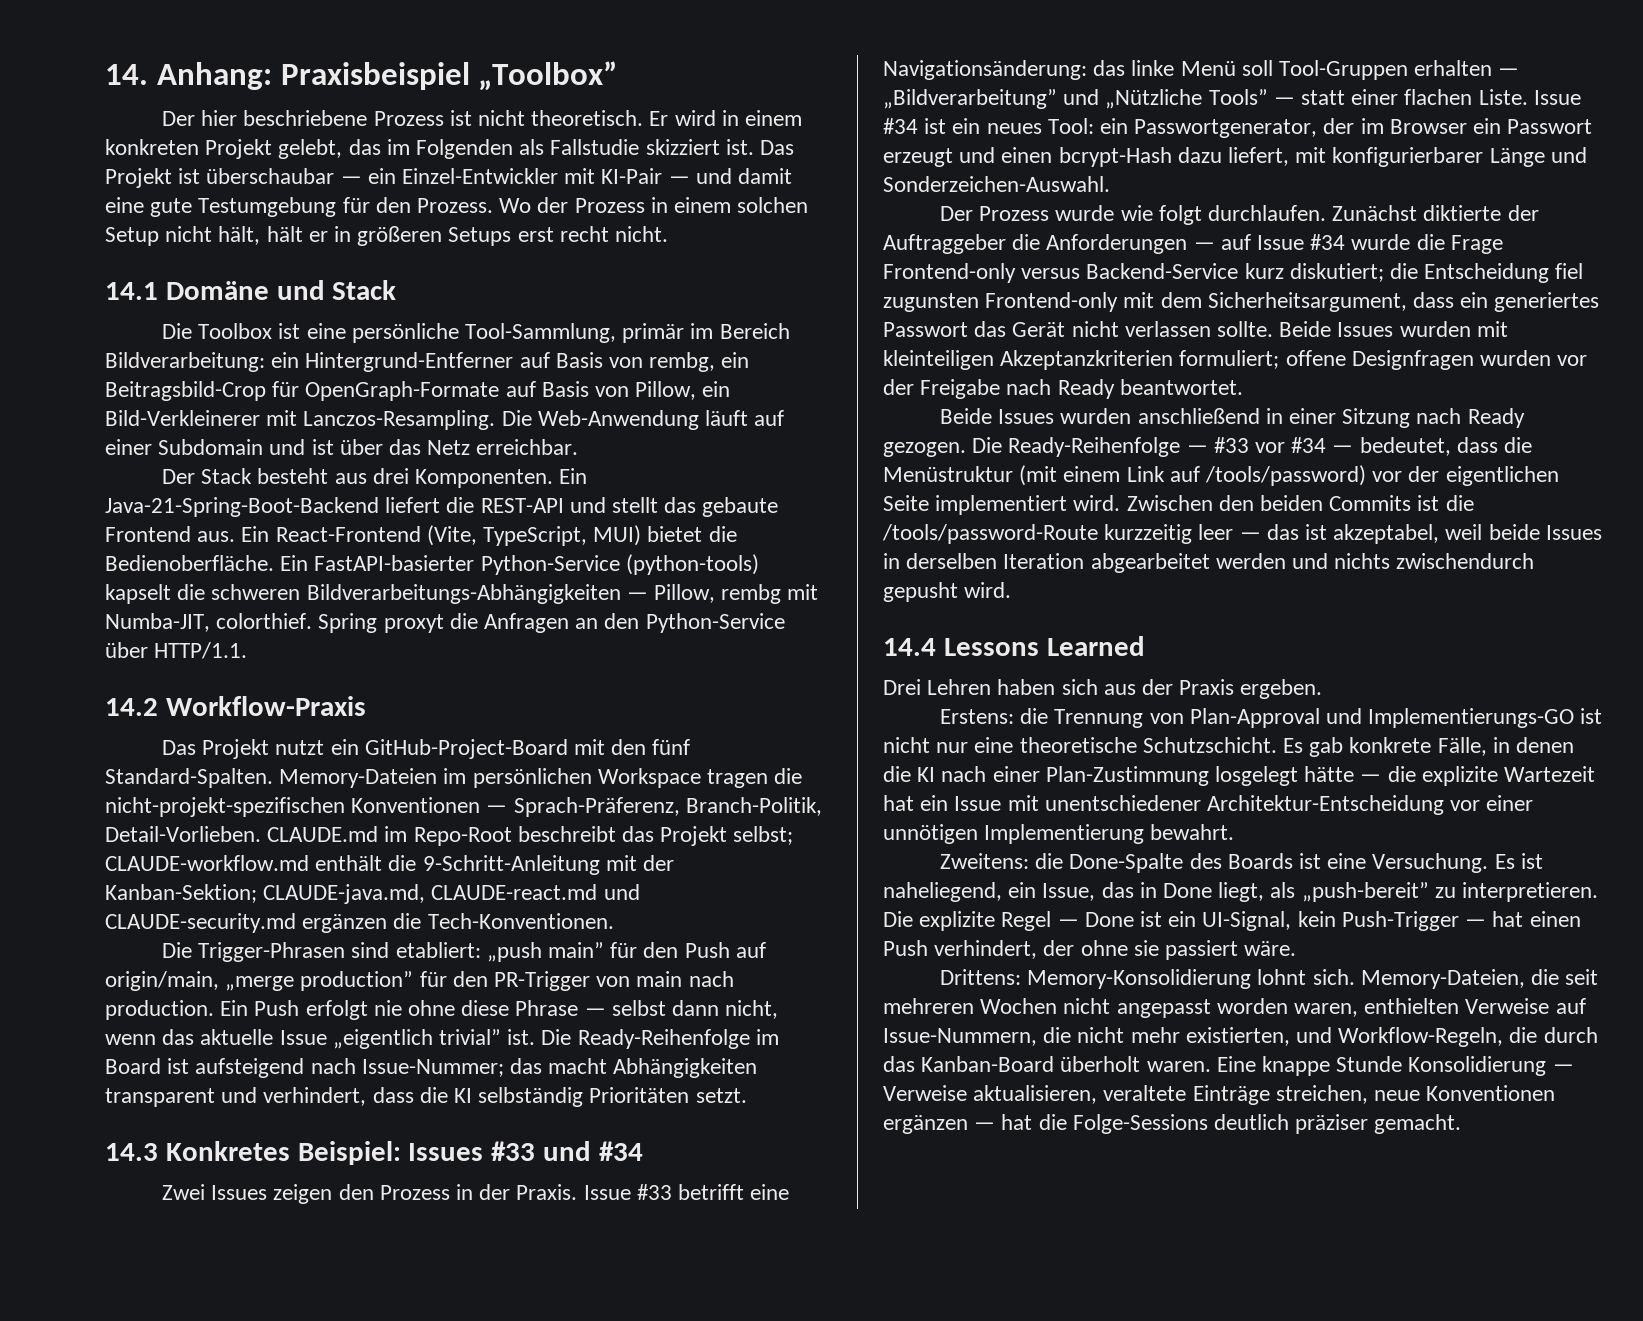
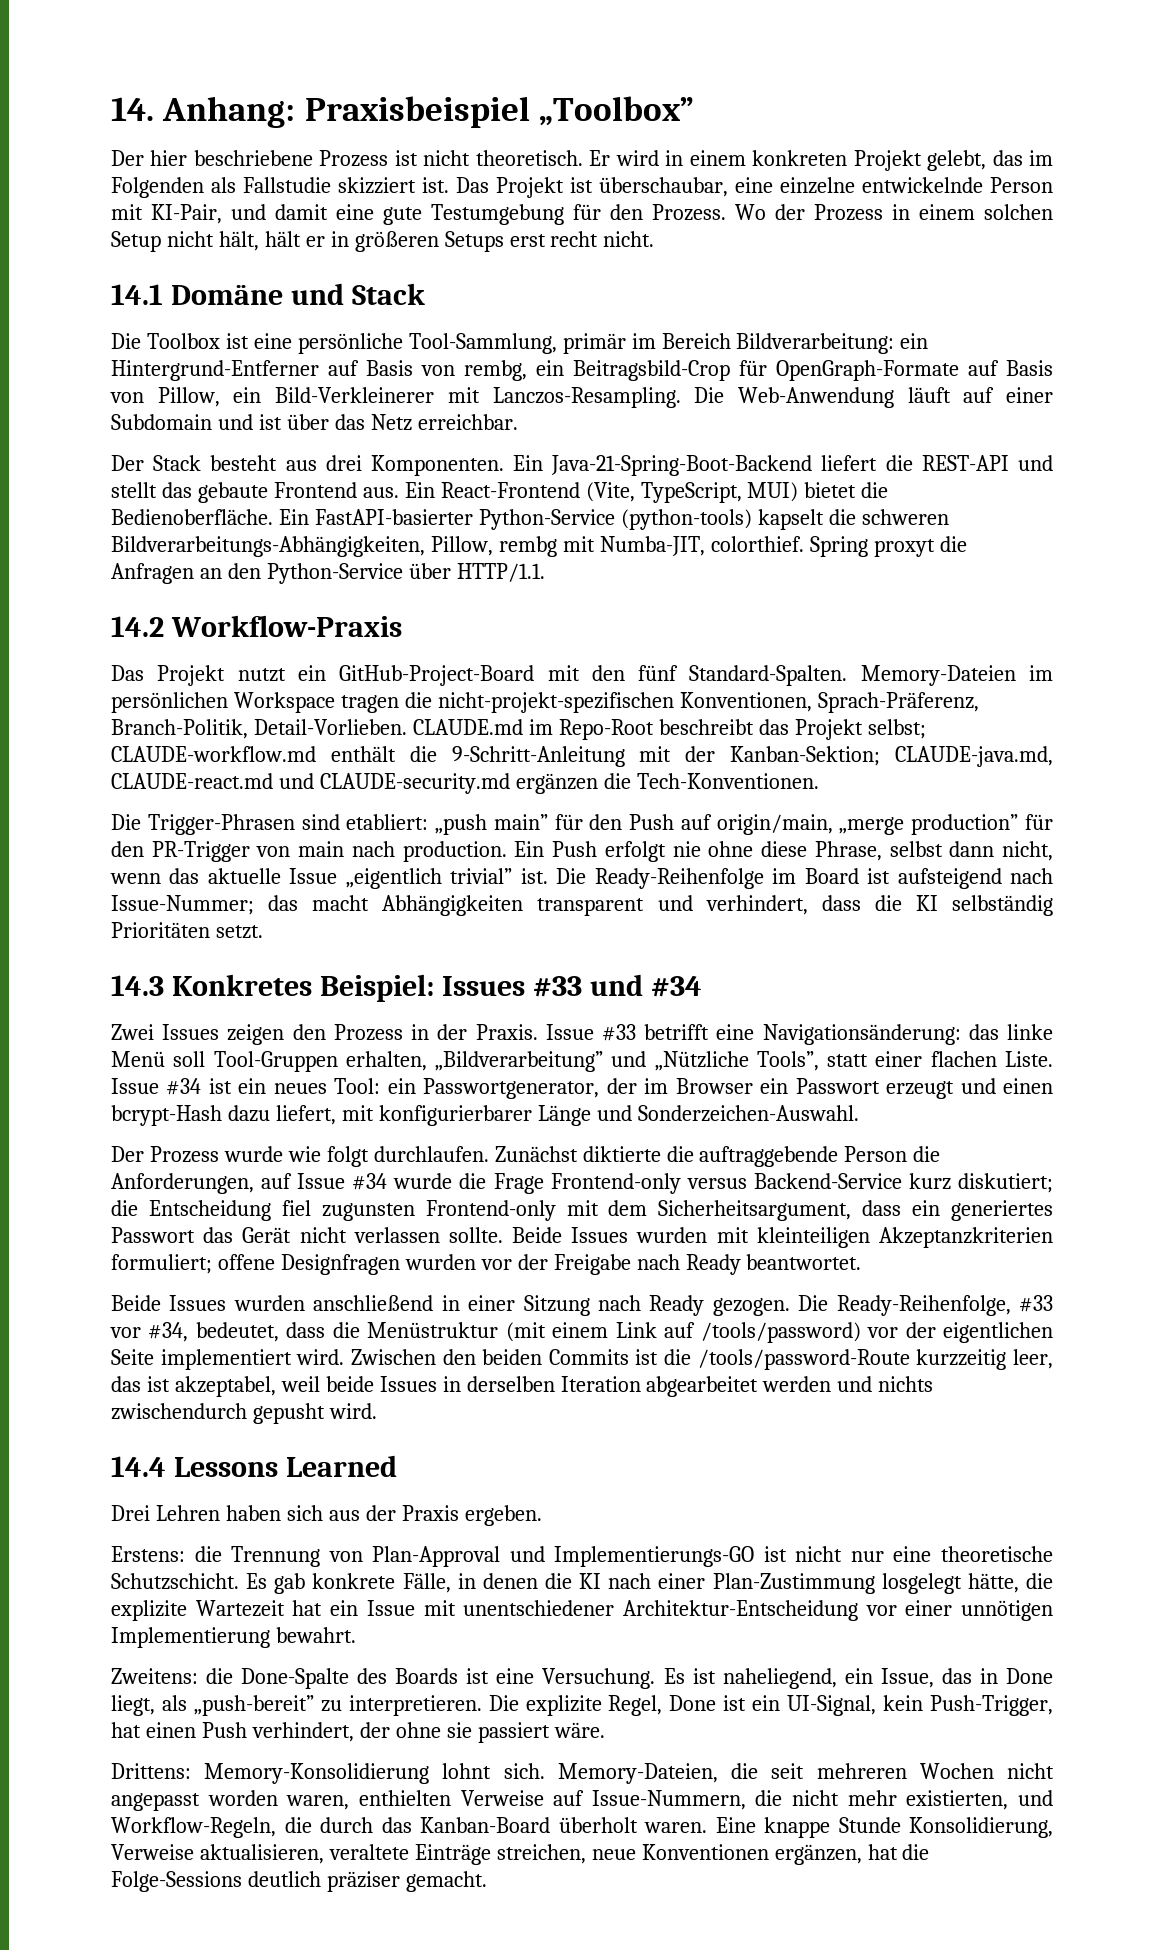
- Das Projekt ist überschaubar — ein Einzel-Entwickler mit KI-Pair — und damit eine gute Testumgebung für den Prozess.
+ Das Projekt ist überschaubar, eine einzelne entwickelnde Person mit KI-Pair, und damit eine gute Testumgebung für den Prozess.
- Ein FastAPI-basierter Python-Service (python-tools) kapselt die schweren Bildverarbeitungs-Abhängigkeiten — Pillow, rembg mit Numba-JIT, colorthief.
+ Ein FastAPI-basierter Python-Service (python-tools) kapselt die schweren Bildverarbeitungs-Abhängigkeiten, Pillow, rembg mit Numba-JIT, colorthief.
- Memory-Dateien im persönlichen Workspace tragen die nicht-projekt-spezifischen Konventionen — Sprach-Präferenz, Branch-Politik, Detail-Vorlieben.
+ Memory-Dateien im persönlichen Workspace tragen die nicht-projekt-spezifischen Konventionen, Sprach-Präferenz, Branch-Politik, Detail-Vorlieben.
- Ein Push erfolgt nie ohne diese Phrase — selbst dann nicht, wenn das aktuelle Issue „eigentlich trivial” ist.
+ Ein Push erfolgt nie ohne diese Phrase, selbst dann nicht, wenn das aktuelle Issue „eigentlich trivial” ist.
- Issue #33 betrifft eine Navigationsänderung: das linke Menü soll Tool-Gruppen erhalten — „Bildverarbeitung” und „Nützliche Tools” — statt einer flachen Liste.
+ Issue #33 betrifft eine Navigationsänderung: das linke Menü soll Tool-Gruppen erhalten, „Bildverarbeitung” und „Nützliche Tools”, statt einer flachen Liste.
- Zunächst diktierte der Auftraggeber die Anforderungen — auf Issue #34 wurde die Frage Frontend-only versus Backend-Service kurz diskutiert; die Entscheidung fiel zugunsten Frontend-only mit dem Sicherheitsargument, dass ein generiertes Passwort das Gerät nicht verlassen sollte.
+ Zunächst diktierte die auftraggebende Person die Anforderungen, auf Issue #34 wurde die Frage Frontend-only versus Backend-Service kurz diskutiert; die Entscheidung fiel zugunsten Frontend-only mit dem Sicherheitsargument, dass ein generiertes Passwort das Gerät nicht verlassen sollte.
- Die Ready-Reihenfolge — #33 vor #34 — bedeutet, dass die Menüstruktur (mit einem Link auf /tools/password) vor der eigentlichen Seite implementiert wird.
+ Die Ready-Reihenfolge, #33 vor #34, bedeutet, dass die Menüstruktur (mit einem Link auf /tools/password) vor der eigentlichen Seite implementiert wird.
- Zwischen den beiden Commits ist die /tools/password-Route kurzzeitig leer — das ist akzeptabel, weil beide Issues in derselben Iteration abgearbeitet werden und nichts zwischendurch gepusht wird.
+ Zwischen den beiden Commits ist die /tools/password-Route kurzzeitig leer, das ist akzeptabel, weil beide Issues in derselben Iteration abgearbeitet werden und nichts zwischendurch gepusht wird.
- Es gab konkrete Fälle, in denen die KI nach einer Plan-Zustimmung losgelegt hätte — die explizite Wartezeit hat ein Issue mit unentschiedener Architektur-Entscheidung vor einer unnötigen Implementierung bewahrt.
+ Es gab konkrete Fälle, in denen die KI nach einer Plan-Zustimmung losgelegt hätte, die explizite Wartezeit hat ein Issue mit unentschiedener Architektur-Entscheidung vor einer unnötigen Implementierung bewahrt.
- Die explizite Regel — Done ist ein UI-Signal, kein Push-Trigger — hat einen Push verhindert, der ohne sie passiert wäre.
+ Die explizite Regel, Done ist ein UI-Signal, kein Push-Trigger, hat einen Push verhindert, der ohne sie passiert wäre.
- Eine knappe Stunde Konsolidierung — Verweise aktualisieren, veraltete Einträge streichen, neue Konventionen ergänzen — hat die Folge-Sessions deutlich präziser gemacht.
+ Eine knappe Stunde Konsolidierung, Verweise aktualisieren, veraltete Einträge streichen, neue Konventionen ergänzen, hat die Folge-Sessions deutlich präziser gemacht.

